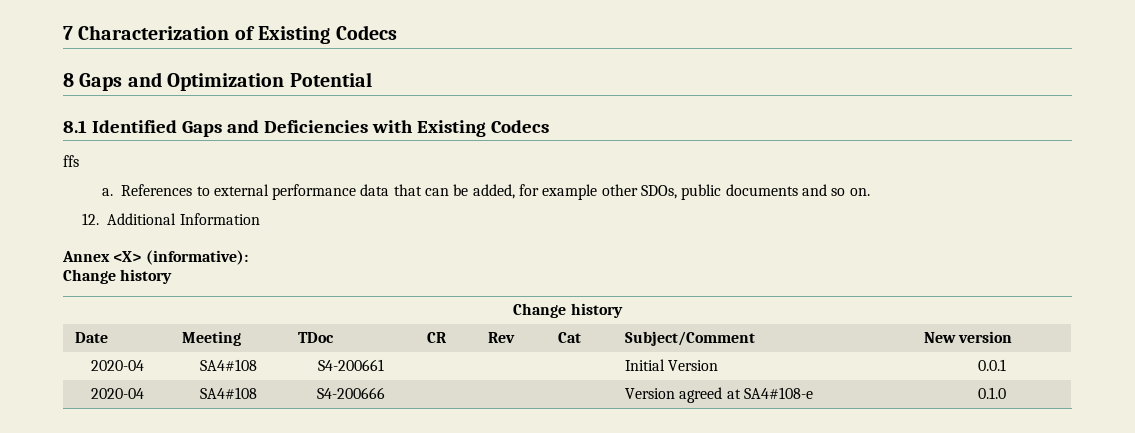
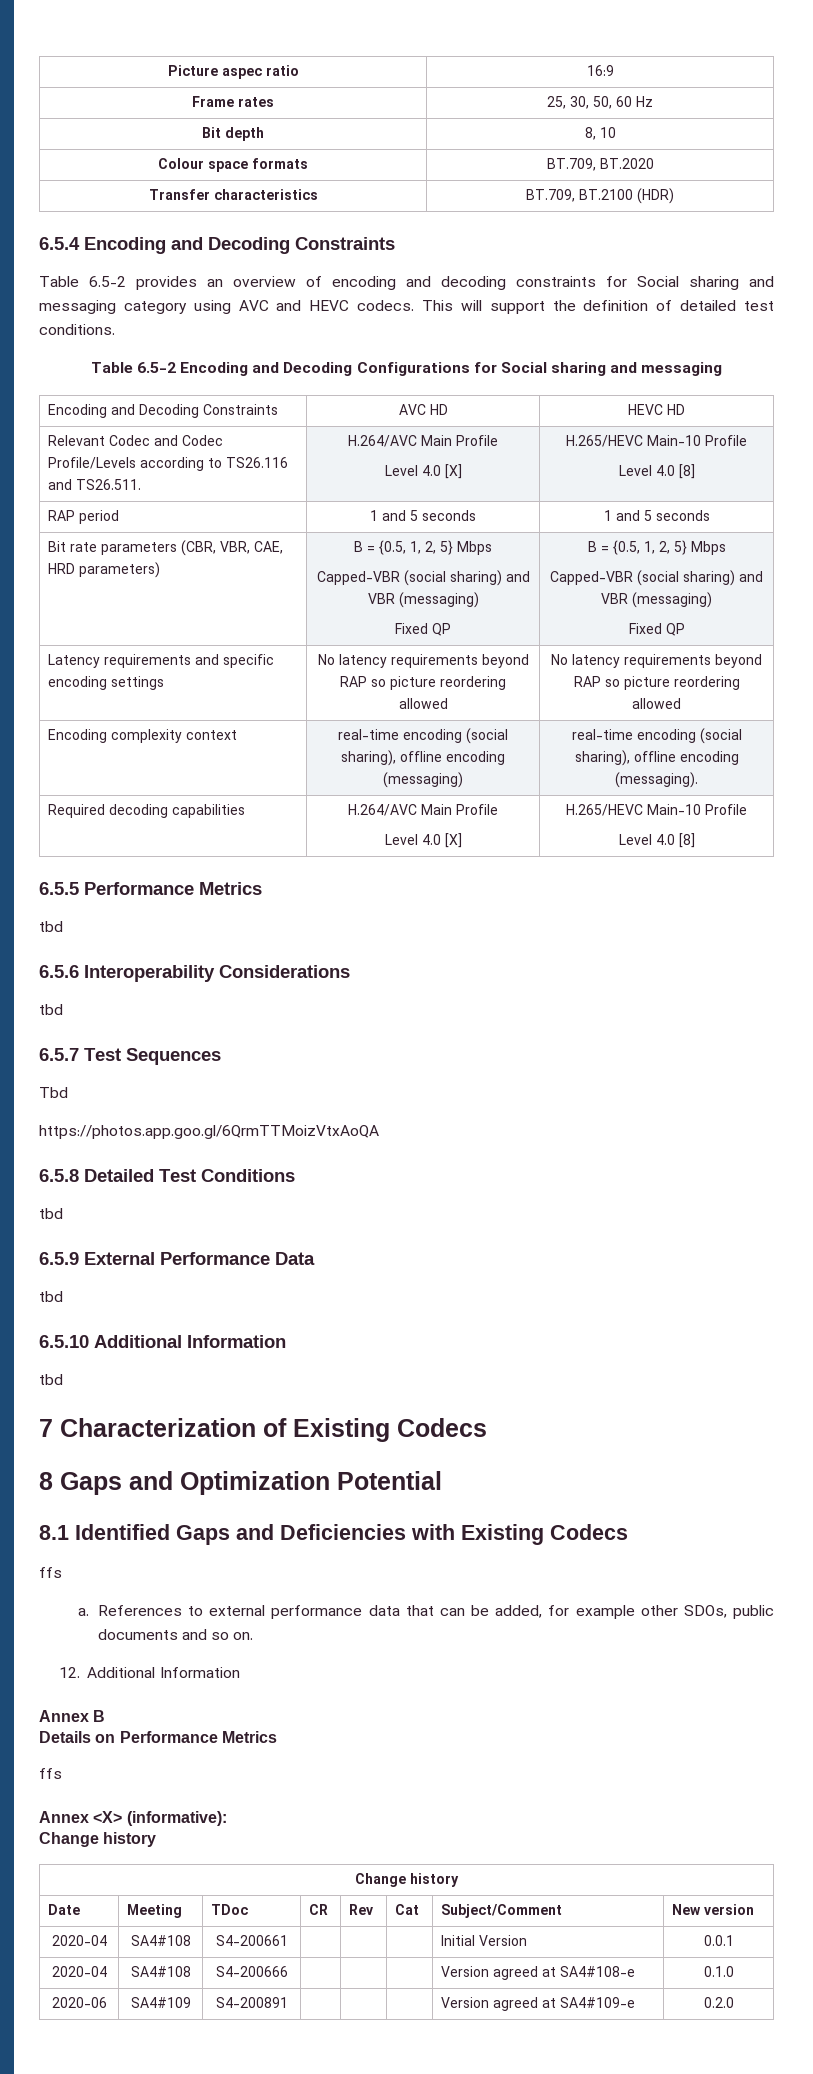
+ Picture aspec ratio | 16:9
+ Frame rates | 25, 30, 50, 60 Hz
+ Bit depth | 8, 10
+ Colour space formats | BT.709, BT.2020
+ Transfer characteristics | BT.709, BT.2100 (HDR)
+ 6.5.4 Encoding and Decoding Constraints
+ Table 6.5-2 provides an overview of encoding and decoding constraints for Social sharing and messaging category using AVC and HEVC codecs. This will support the definition of detailed test conditions.
+ Table 6.5-2 Encoding and Decoding Configurations for Social sharing and messaging
+ Encoding and Decoding Constraints | AVC HD | HEVC HD
+ Relevant Codec and Codec Profile/Levels according to TS26.116 and TS26.511. | H.264/AVC Main Profile
+ Level 4.0 [X] | H.265/HEVC Main-10 Profile
+ Level 4.0 [8]
+ RAP period | 1 and 5 seconds | 1 and 5 seconds
+ Bit rate parameters (CBR, VBR, CAE, HRD parameters) | B = {0.5, 1, 2, 5} Mbps
+ Capped-VBR (social sharing) and VBR (messaging)
+ Fixed QP | B = {0.5, 1, 2, 5} Mbps
+ Capped-VBR (social sharing) and VBR (messaging)
+ Fixed QP
+ Latency requirements and specific encoding settings | No latency requirements beyond RAP so picture reordering allowed | No latency requirements beyond RAP so picture reordering allowed
+ Encoding complexity context | real-time encoding (social sharing), offline encoding (messaging) | real-time encoding (social sharing), offline encoding (messaging).
+ Required decoding capabilities | H.264/AVC Main Profile
+ Level 4.0 [X] | H.265/HEVC Main-10 Profile
+ Level 4.0 [8]
+ 6.5.5 Performance Metrics
+ tbd
+ 6.5.6 Interoperability Considerations
+ tbd
+ 6.5.7 Test Sequences
+ Tbd
+ https://photos.app.goo.gl/6QrmTTMoizVtxAoQA
+ 6.5.8 Detailed Test Conditions
+ tbd
+ 6.5.9 External Performance Data
+ tbd
+ 6.5.10 Additional Information
+ tbd
+ Annex B
+ Details on Performance Metrics
+ ffs
+ 2020-06 | SA4#109 | S4-200891 | | | | Version agreed at SA4#109-e | 0.2.0

